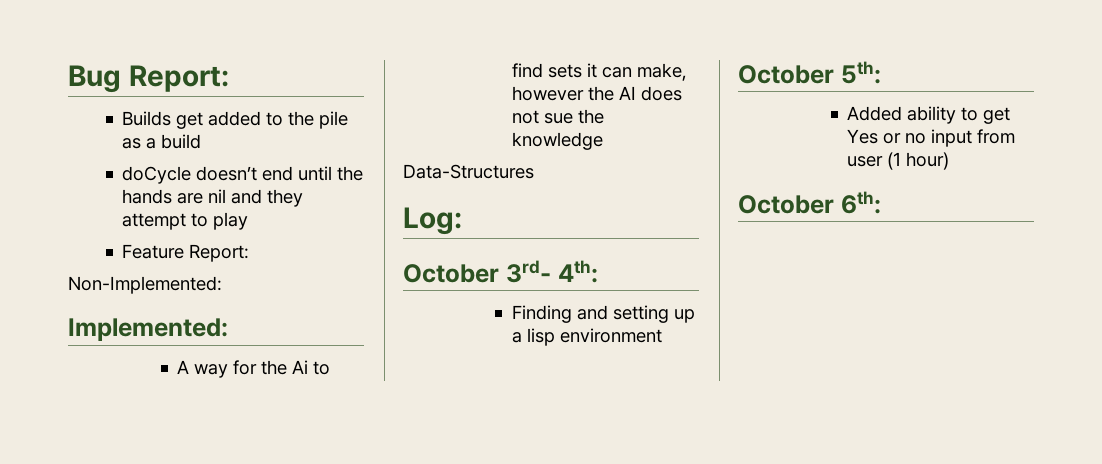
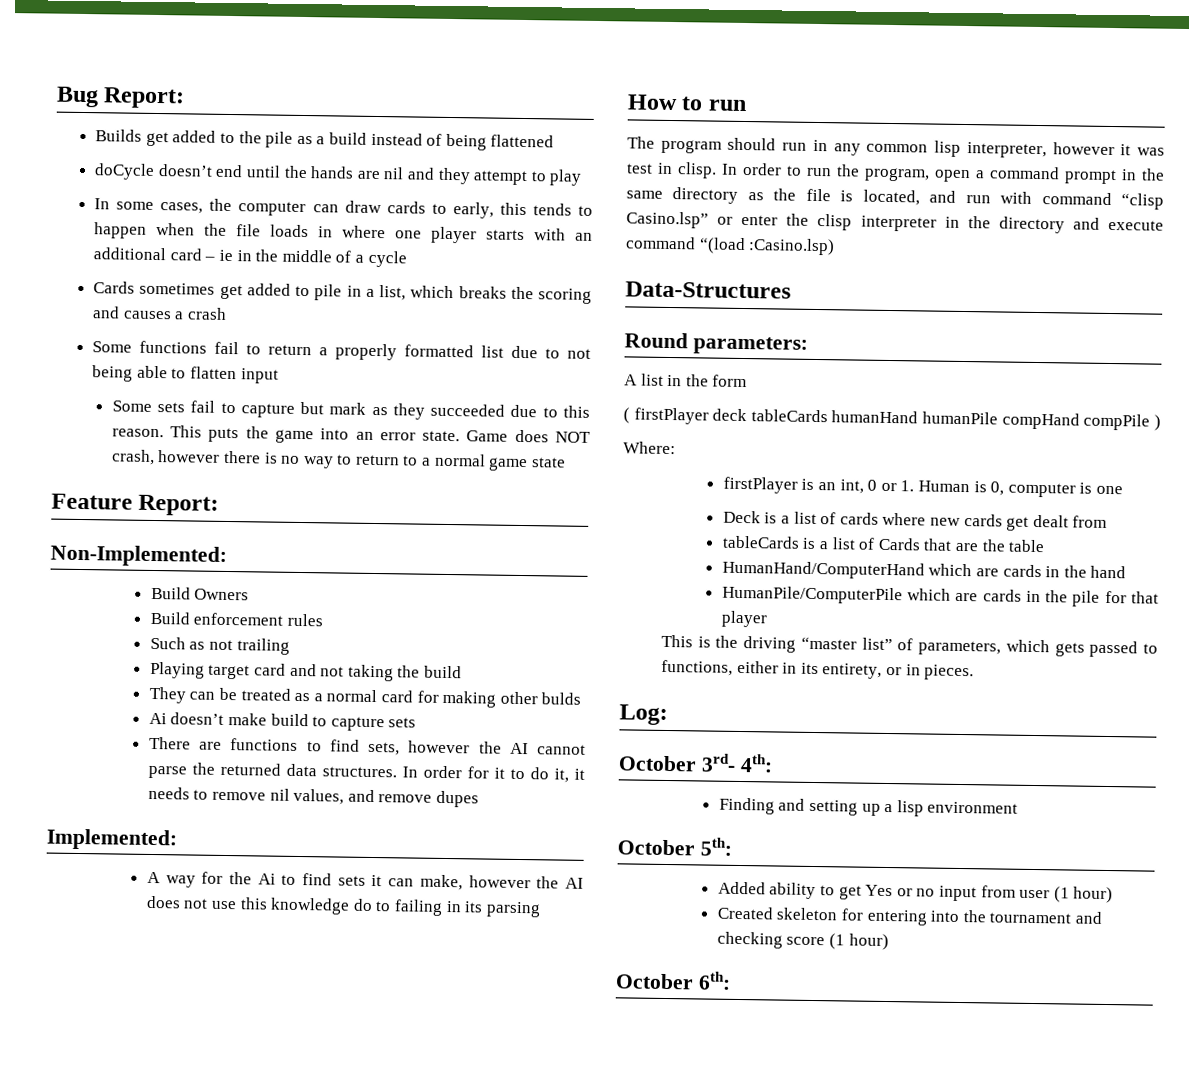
- Builds get added to the pile as a build
+ Builds get added to the pile as a build instead of being flattened
+ In some cases, the computer can draw cards to early, this tends to happen when the file loads in where one player starts with an additional card – ie in the middle of a cycle
+ Cards sometimes get added to pile in a list, which breaks the scoring and causes a crash
+ Some functions fail to return a properly formatted list due to not being able to flatten input
+ Some sets fail to capture but mark as they succeeded due to this reason. This puts the game into an error state. Game does NOT crash, however there is no way to return to a normal game state
  Feature Report:
  Non-Implemented:
+ Build Owners
+ Build enforcement rules
+ Such as not trailing
+ Playing target card and not taking the build
+ They can be treated as a normal card for making other bulds
+ Ai doesn’t make build to capture sets
+ There are functions to find sets, however the AI cannot parse the returned data structures. In order for it to do it, it needs to remove nil values, and remove dupes
- A way for the Ai to find sets it can make, however the AI does not sue the knowledge
+ A way for the Ai to find sets it can make, however the AI does not use this knowledge do to failing in its parsing
+ How to run
+ The program should run in any common lisp interpreter, however it was test in clisp. In order to run the program, open a command prompt in the same directory as the file is located, and run with command “clisp Casino.lsp” or enter the clisp interpreter in the directory and execute command “(load :Casino.lsp)
  Data-Structures
+ Round parameters:
+ A list in the form
+ ( firstPlayer deck tableCards humanHand humanPile compHand compPile )
+ Where:
+ firstPlayer is an int, 0 or 1. Human is 0, computer is one
+ Deck is a list of cards where new cards get dealt from
+ tableCards is a list of Cards that are the table
+ HumanHand/ComputerHand which are cards in the hand
+ HumanPile/ComputerPile which are cards in the pile for that player
+ This is the driving “master list” of parameters, which gets passed to functions, either in its entirety, or in pieces.
+ Created skeleton for entering into the tournament and checking score (1 hour)

